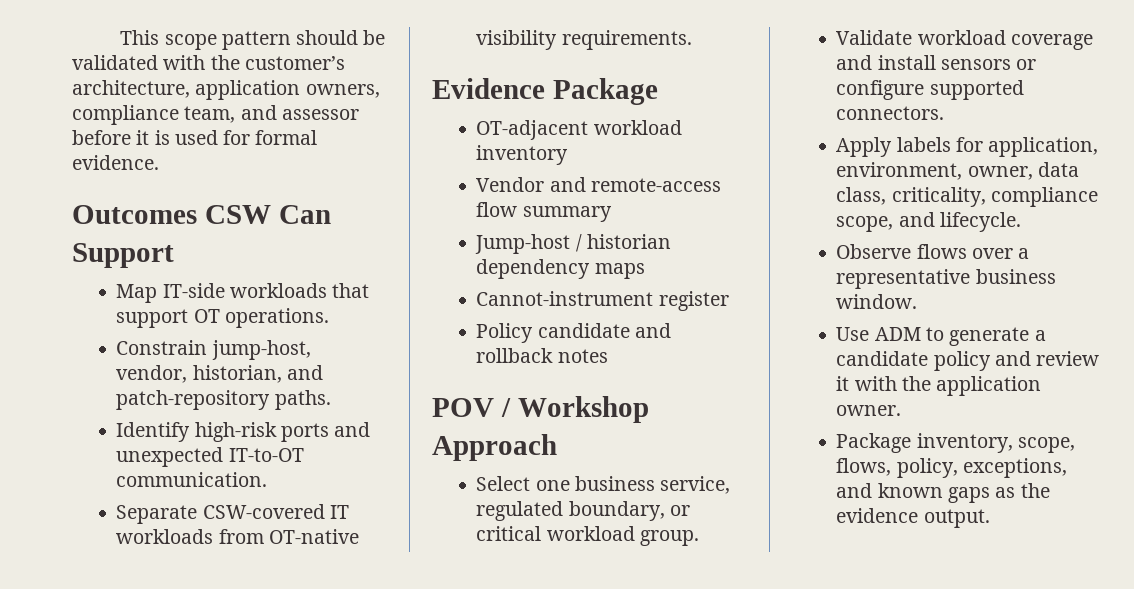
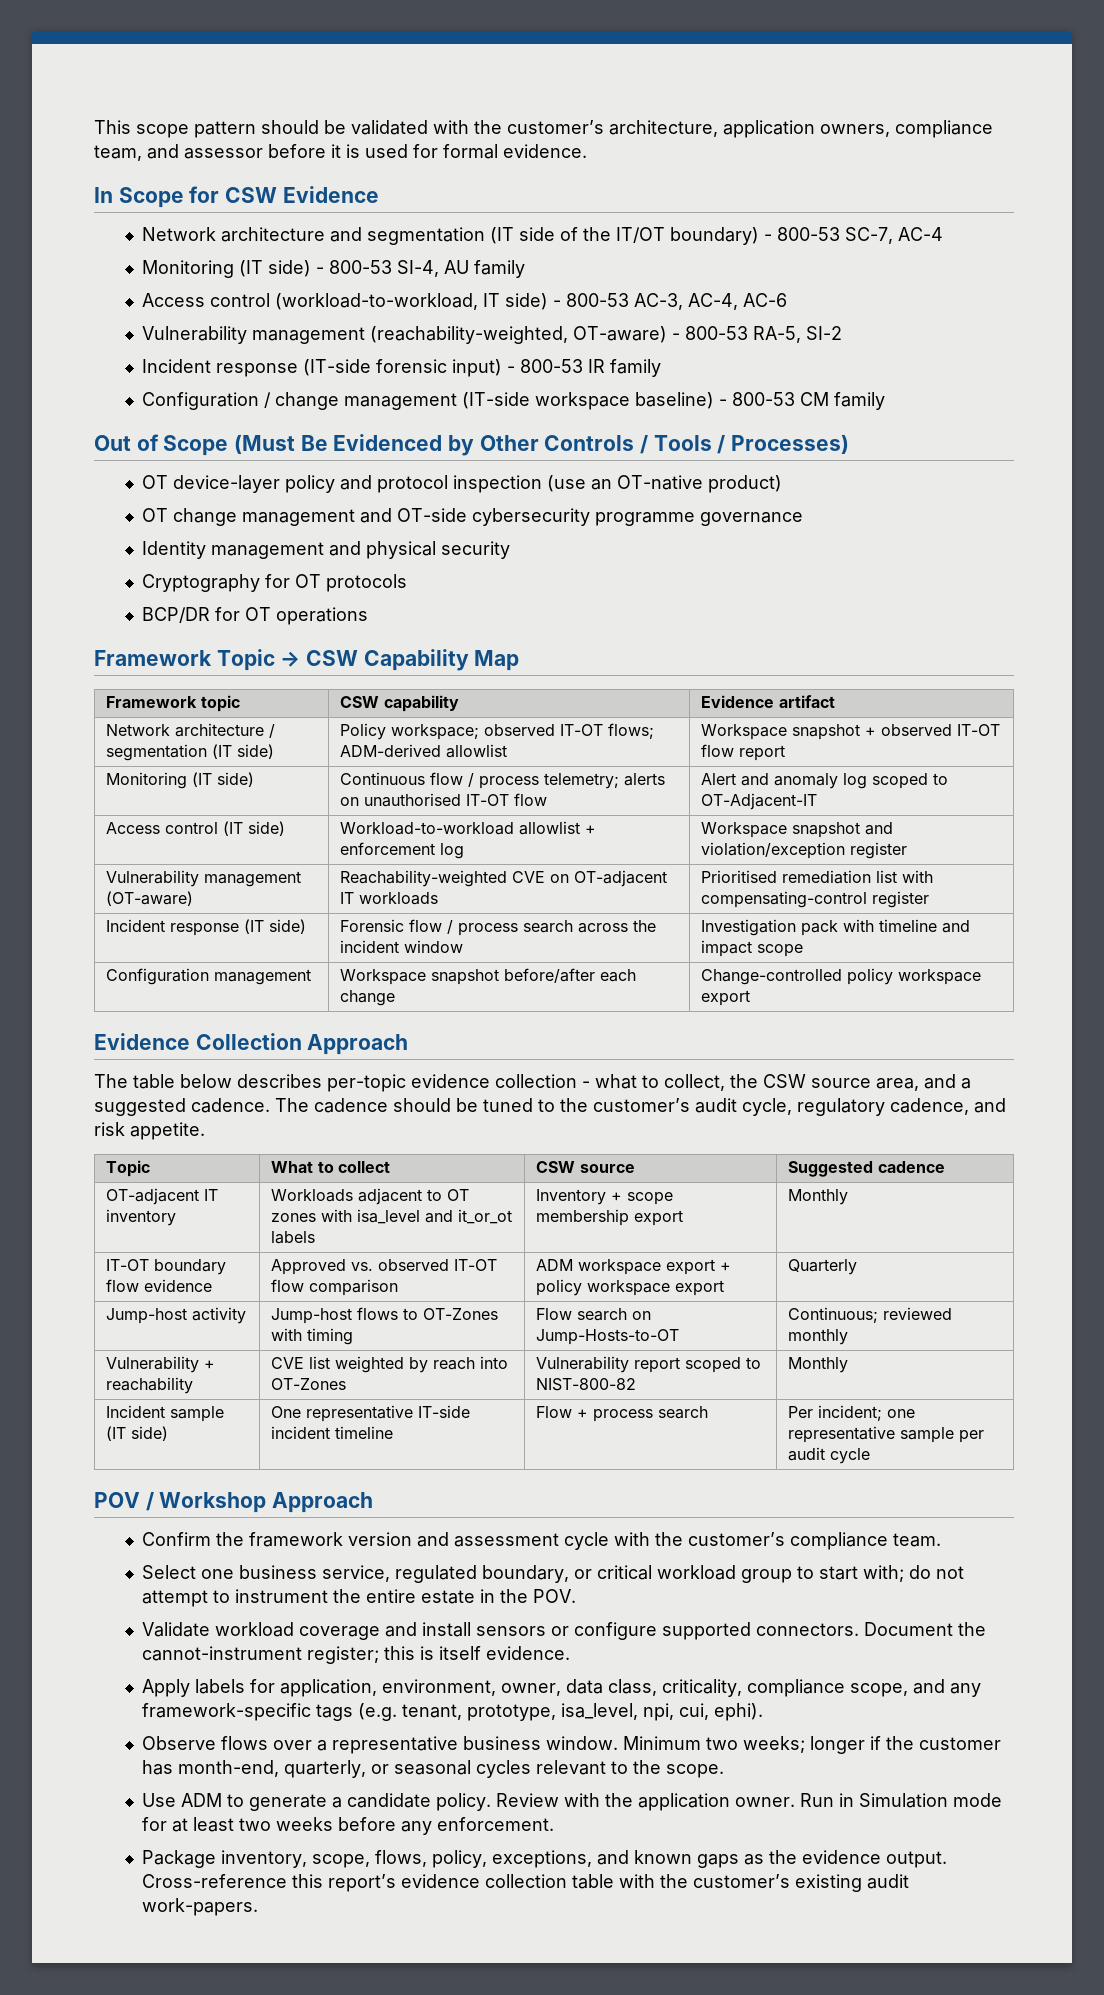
- Outcomes CSW Can Support
- Map IT-side workloads that support OT operations.
- Constrain jump-host, vendor, historian, and patch-repository paths.
- Identify high-risk ports and unexpected IT-to-OT communication.
- Separate CSW-covered IT workloads from OT-native visibility requirements.
- Evidence Package
- OT-adjacent workload inventory
- Vendor and remote-access flow summary
- Jump-host / historian dependency maps
- Cannot-instrument register
- Policy candidate and rollback notes
+ In Scope for CSW Evidence
+ Network architecture and segmentation (IT side of the IT/OT boundary) - 800-53 SC-7, AC-4
+ Monitoring (IT side) - 800-53 SI-4, AU family
+ Access control (workload-to-workload, IT side) - 800-53 AC-3, AC-4, AC-6
+ Vulnerability management (reachability-weighted, OT-aware) - 800-53 RA-5, SI-2
+ Incident response (IT-side forensic input) - 800-53 IR family
+ Configuration / change management (IT-side workspace baseline) - 800-53 CM family
+ Out of Scope (Must Be Evidenced by Other Controls / Tools / Processes)
+ OT device-layer policy and protocol inspection (use an OT-native product)
+ OT change management and OT-side cybersecurity programme governance
+ Identity management and physical security
+ Cryptography for OT protocols
+ BCP/DR for OT operations
+ Framework Topic → CSW Capability Map
+ Framework topic | CSW capability | Evidence artifact
+ Network architecture / segmentation (IT side) | Policy workspace; observed IT-OT flows; ADM-derived allowlist | Workspace snapshot + observed IT-OT flow report
+ Monitoring (IT side) | Continuous flow / process telemetry; alerts on unauthorised IT-OT flow | Alert and anomaly log scoped to OT-Adjacent-IT
+ Access control (IT side) | Workload-to-workload allowlist + enforcement log | Workspace snapshot and violation/exception register
+ Vulnerability management (OT-aware) | Reachability-weighted CVE on OT-adjacent IT workloads | Prioritised remediation list with compensating-control register
+ Incident response (IT side) | Forensic flow / process search across the incident window | Investigation pack with timeline and impact scope
+ Configuration management | Workspace snapshot before/after each change | Change-controlled policy workspace export
+ Evidence Collection Approach
+ The table below describes per-topic evidence collection - what to collect, the CSW source area, and a suggested cadence. The cadence should be tuned to the customer’s audit cycle, regulatory cadence, and risk appetite.
+ Topic | What to collect | CSW source | Suggested cadence
+ OT-adjacent IT inventory | Workloads adjacent to OT zones with isa_level and it_or_ot labels | Inventory + scope membership export | Monthly
+ IT-OT boundary flow evidence | Approved vs. observed IT-OT flow comparison | ADM workspace export + policy workspace export | Quarterly
+ Jump-host activity | Jump-host flows to OT-Zones with timing | Flow search on Jump-Hosts-to-OT | Continuous; reviewed monthly
+ Vulnerability + reachability | CVE list weighted by reach into OT-Zones | Vulnerability report scoped to NIST-800-82 | Monthly
+ Incident sample (IT side) | One representative IT-side incident timeline | Flow + process search | Per incident; one representative sample per audit cycle
  POV / Workshop Approach
+ Confirm the framework version and assessment cycle with the customer’s compliance team.
- Select one business service, regulated boundary, or critical workload group.
+ Select one business service, regulated boundary, or critical workload group to start with; do not attempt to instrument the entire estate in the POV.
+ Document the cannot-instrument register; this is itself evidence.
- Apply labels for application, environment, owner, data class, criticality, compliance scope, and lifecycle.
+ Apply labels for application, environment, owner, data class, criticality, compliance scope, and any framework-specific tags (e.g. tenant, prototype, isa_level, npi, cui, ephi).
+ Minimum two weeks; longer if the customer has month-end, quarterly, or seasonal cycles relevant to the scope.
- Use ADM to generate a candidate policy and review it with the application owner.
+ Use ADM to generate a candidate policy. Review with the application owner. Run in Simulation mode for at least two weeks before any enforcement.
+ Cross-reference this report’s evidence collection table with the customer’s existing audit work-papers.

